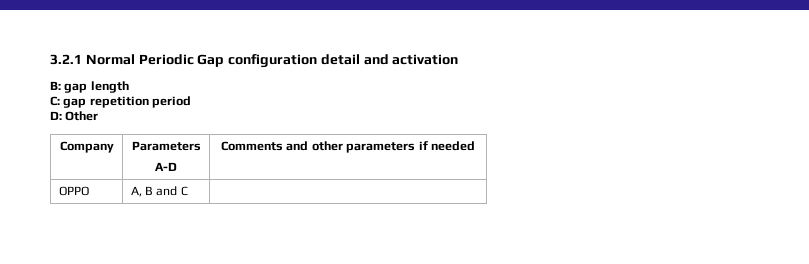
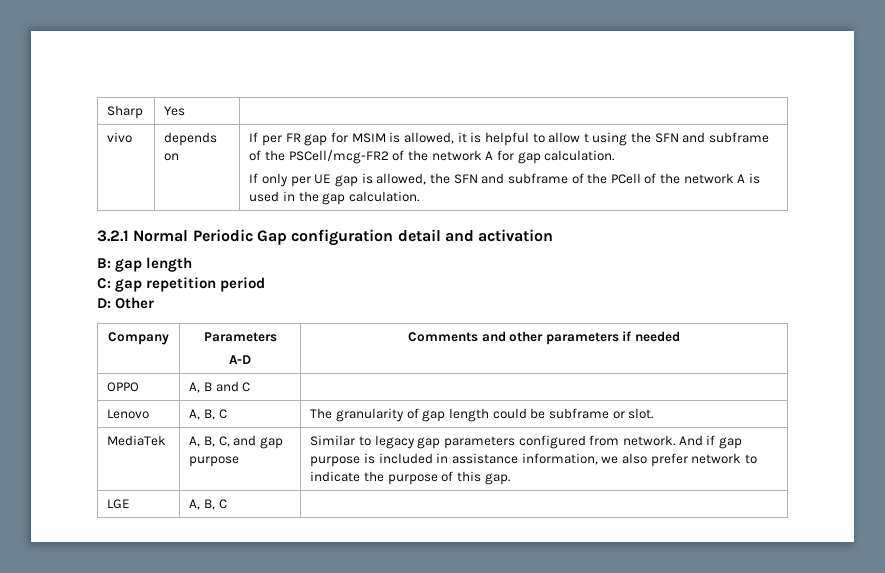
+ Sharp | Yes |
+ vivo | depends on | If per FR gap for MSIM is allowed, it is helpful to allow t using the SFN and subframe of the PSCell/mcg-FR2 of the network A for gap calculation.
+ If only per UE gap is allowed, the SFN and subframe of the PCell of the network A is used in the gap calculation.
+ Lenovo | A, B, C | The granularity of gap length could be subframe or slot.
+ MediaTek | A, B, C, and gap purpose | Similar to legacy gap parameters configured from network. And if gap purpose is included in assistance information, we also prefer network to indicate the purpose of this gap.
+ LGE | A, B, C |

